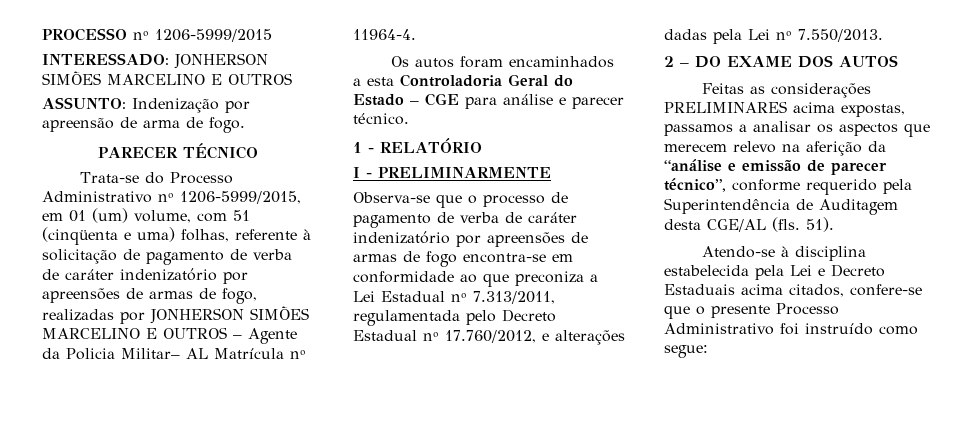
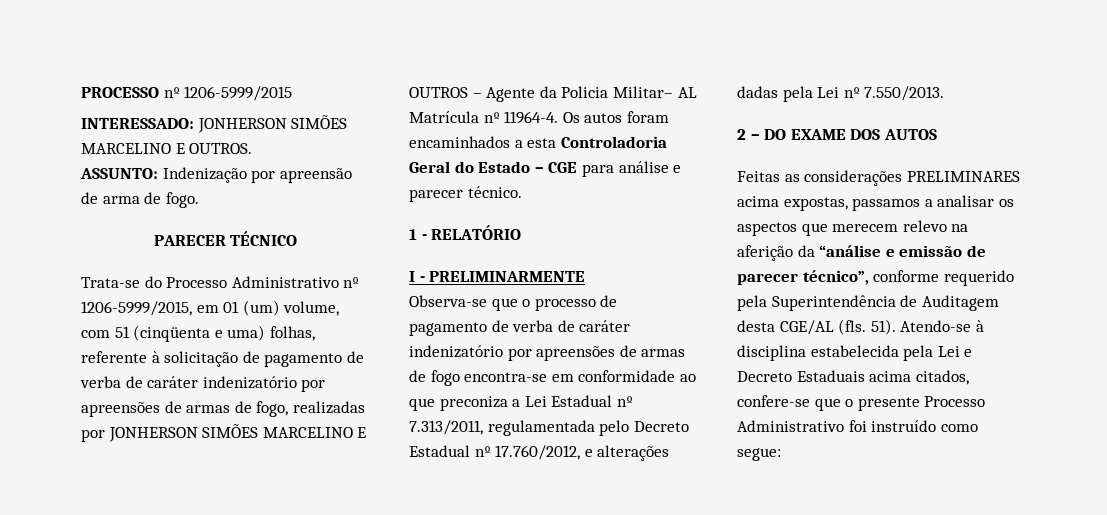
- INTERESSADO: JONHERSON SIMÕES MARCELINO E OUTROS
+ INTERESSADO: JONHERSON SIMÕES MARCELINO E OUTROS.
- Trata-se do Processo Administrativo nº 1206-5999/2015, em 01 (um) volume, com 51 (cinqüenta e uma) folhas, referente à solicitação de pagamento de verba de caráter indenizatório por apreensões de armas de fogo, realizadas por JONHERSON SIMÕES MARCELINO E OUTROS – Agente da Policia Militar– AL Matrícula nº 11964-4.
- Os autos foram encaminhados a esta Controladoria Geral do Estado – CGE para análise e parecer técnico.
+ Trata-se do Processo Administrativo nº 1206-5999/2015, em 01 (um) volume, com 51 (cinqüenta e uma) folhas, referente à solicitação de pagamento de verba de caráter indenizatório por apreensões de armas de fogo, realizadas por JONHERSON SIMÕES MARCELINO E OUTROS – Agente da Policia Militar– AL Matrícula nº 11964-4. Os autos foram encaminhados a esta Controladoria Geral do Estado – CGE para análise e parecer técnico.
- 51).
- Atendo-se à disciplina estabelecida pela Lei e Decreto Estaduais acima citados, confere-se que o presente Processo Administrativo foi instruído como segue:
+ 51). Atendo-se à disciplina estabelecida pela Lei e Decreto Estaduais acima citados, confere-se que o presente Processo Administrativo foi instruído como segue:

